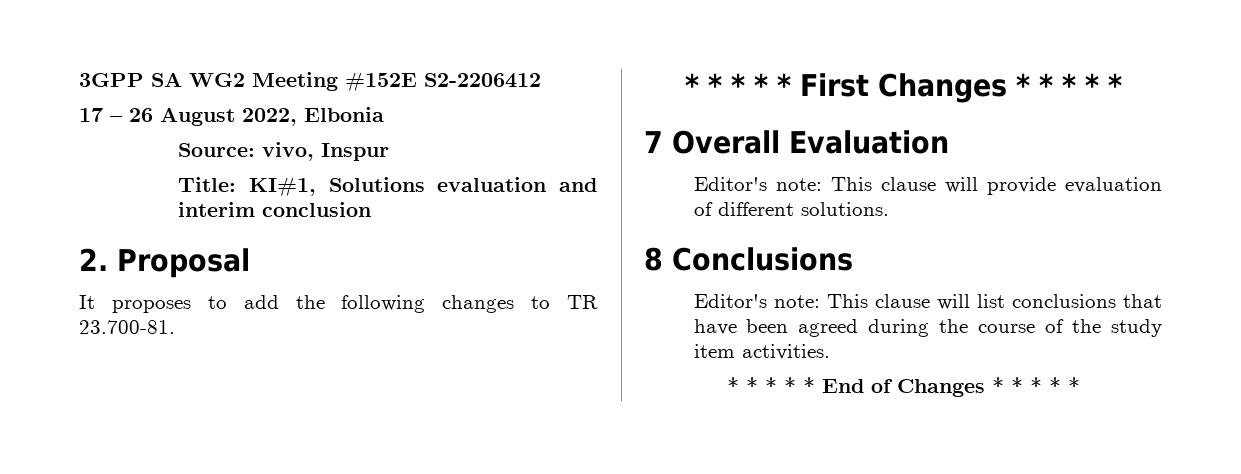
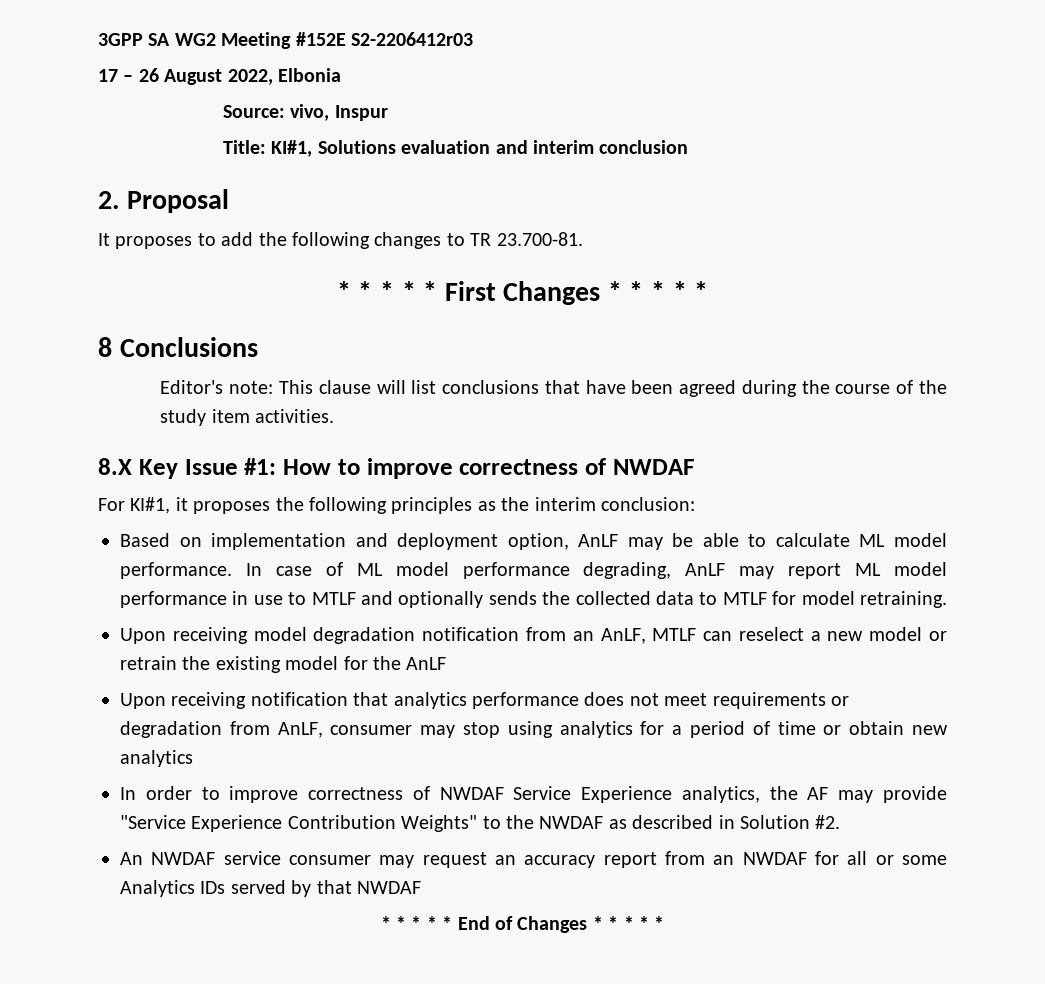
- 3GPP SA WG2 Meeting #152E S2-2206412
+ 3GPP SA WG2 Meeting #152E S2-2206412r03
- 7 Overall Evaluation
- Editor's note: This clause will provide evaluation of different solutions.
+ 8.X Key Issue #1: How to improve correctness of NWDAF
+ For KI#1, it proposes the following principles as the interim conclusion:
+ Based on implementation and deployment option, AnLF may be able to calculate ML model performance. In case of ML model performance degrading, AnLF may report ML model performance in use to MTLF and optionally sends the collected data to MTLF for model retraining.
+ Upon receiving model degradation notification from an AnLF, MTLF can reselect a new model or retrain the existing model for the AnLF
+ Upon receiving notification that analytics performance does not meet requirements or degradation from AnLF, consumer may stop using analytics for a period of time or obtain new analytics
+ In order to improve correctness of NWDAF Service Experience analytics, the AF may provide "Service Experience Contribution Weights" to the NWDAF as described in Solution #2.
+ An NWDAF service consumer may request an accuracy report from an NWDAF for all or some Analytics IDs served by that NWDAF

